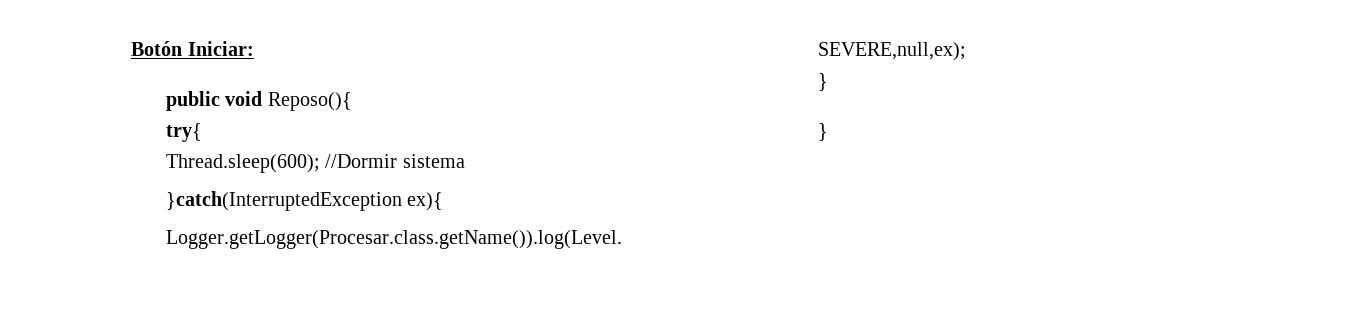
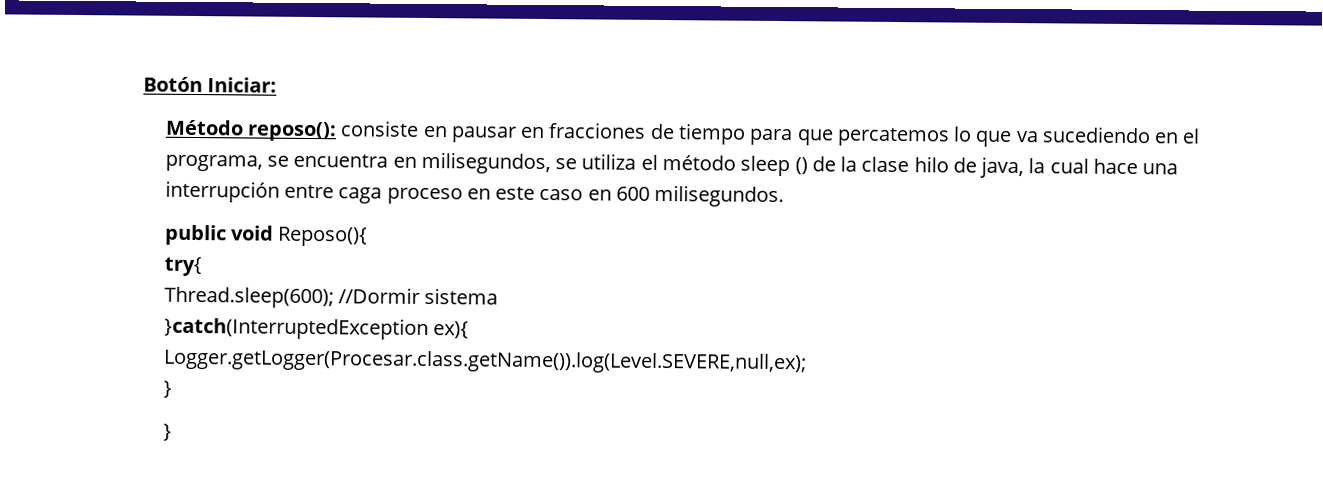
+ Método reposo(): consiste en pausar en fracciones de tiempo para que percatemos lo que va sucediendo en el programa, se encuentra en milisegundos, se utiliza el método sleep () de la clase hilo de java, la cual hace una interrupción entre caga proceso en este caso en 600 milisegundos.

